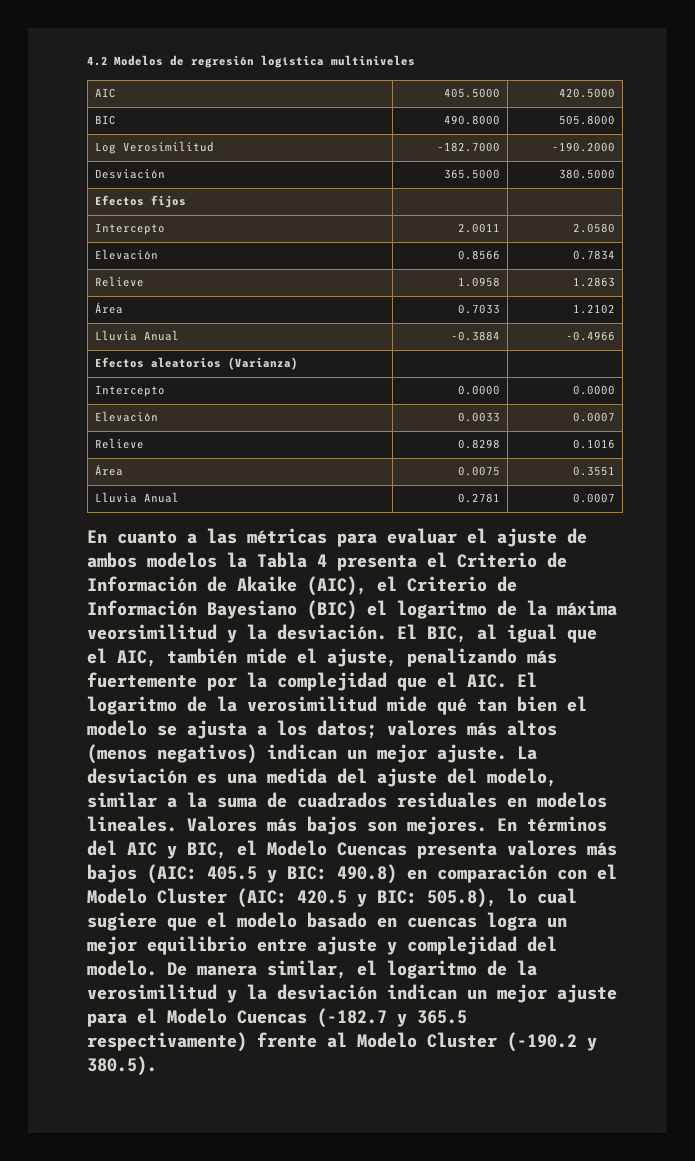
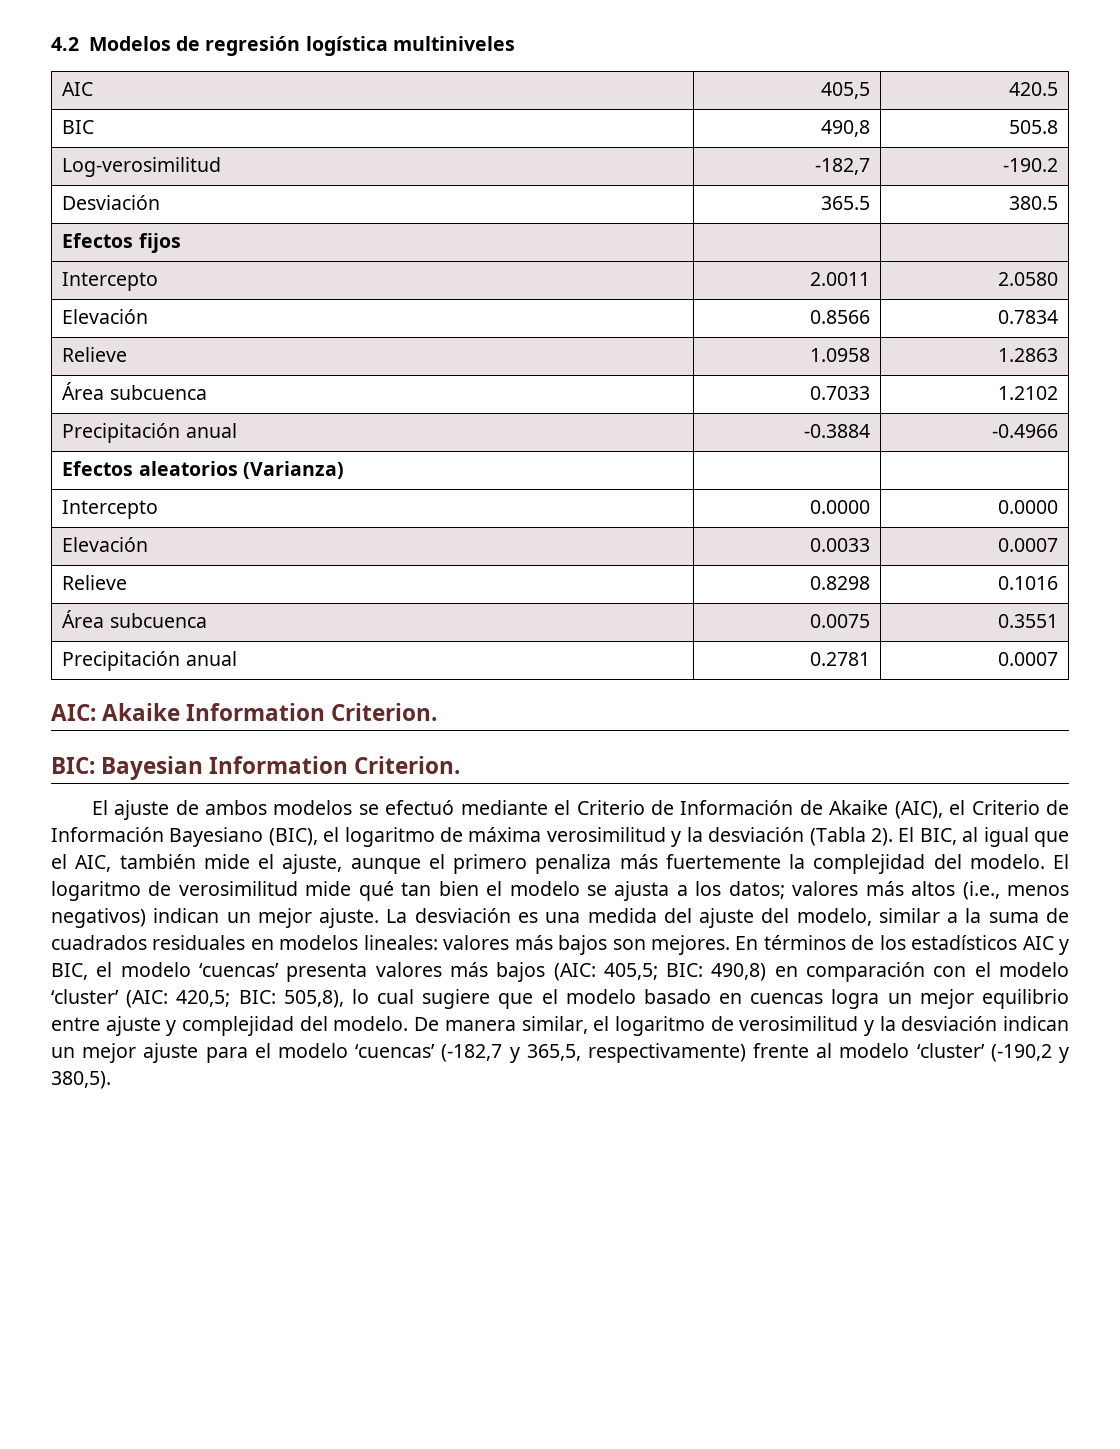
- AIC | 405.5000 | 420.5000
+ AIC | 405,5 | 420.5
- BIC | 490.8000 | 505.8000
- Log Verosimilitud | -182.7000 | -190.2000
+ BIC | 490,8 | 505.8
+ Log-verosimilitud | -182,7 | -190.2
- Desviación | 365.5000 | 380.5000
+ Desviación | 365.5 | 380.5
- Área | 0.7033 | 1.2102
+ Área subcuenca | 0.7033 | 1.2102
- Lluvia Anual | -0.3884 | -0.4966
+ Precipitación anual | -0.3884 | -0.4966
- Área | 0.0075 | 0.3551
+ Área subcuenca | 0.0075 | 0.3551
- Lluvia Anual | 0.2781 | 0.0007
+ Precipitación anual | 0.2781 | 0.0007
- En cuanto a las métricas para evaluar el ajuste de ambos modelos la Tabla 4 presenta el Criterio de Información de Akaike (AIC), el Criterio de Información Bayesiano (BIC) el logaritmo de la máxima veorsimilitud y la desviación.
+ AIC: Akaike Information Criterion.
+ BIC: Bayesian Information Criterion.
+ El ajuste de ambos modelos se efectuó mediante el Criterio de Información de Akaike (AIC), el Criterio de Información Bayesiano (BIC), el logaritmo de máxima verosimilitud y la desviación (Tabla 2).
- El BIC, al igual que el AIC, también mide el ajuste, penalizando más fuertemente por la complejidad que el AIC. El logaritmo de la verosimilitud mide qué tan bien el modelo se ajusta a los datos; valores más altos (menos negativos) indican un mejor ajuste.
+ El BIC, al igual que el AIC, también mide el ajuste, aunque el primero penaliza más fuertemente la complejidad del modelo. El logaritmo de verosimilitud mide qué tan bien el modelo se ajusta a los datos; valores más altos (i.e., menos negativos) indican un mejor ajuste.
- La desviación es una medida del ajuste del modelo, similar a la suma de cuadrados residuales en modelos lineales. Valores más bajos son mejores.
+ La desviación es una medida del ajuste del modelo, similar a la suma de cuadrados residuales en modelos lineales: valores más bajos son mejores.
- En términos del AIC y BIC, el Modelo Cuencas presenta valores más bajos (AIC: 405.5 y BIC: 490.8) en comparación con el Modelo Cluster (AIC: 420.5 y BIC: 505.8), lo cual sugiere que el modelo basado en cuencas logra un mejor equilibrio entre ajuste y complejidad del modelo.
+ En términos de los estadísticos AIC y BIC, el modelo ‘cuencas’ presenta valores más bajos (AIC: 405,5; BIC: 490,8) en comparación con el modelo ‘cluster’ (AIC: 420,5; BIC: 505,8), lo cual sugiere que el modelo basado en cuencas logra un mejor equilibrio entre ajuste y complejidad del modelo.
- De manera similar, el logaritmo de la verosimilitud y la desviación indican un mejor ajuste para el Modelo Cuencas (-182.7 y 365.5 respectivamente) frente al Modelo Cluster (-190.2 y 380.5).
+ De manera similar, el logaritmo de verosimilitud y la desviación indican un mejor ajuste para el modelo ‘cuencas’ (-182,7 y 365,5, respectivamente) frente al modelo ‘cluster’ (-190,2 y 380,5).

